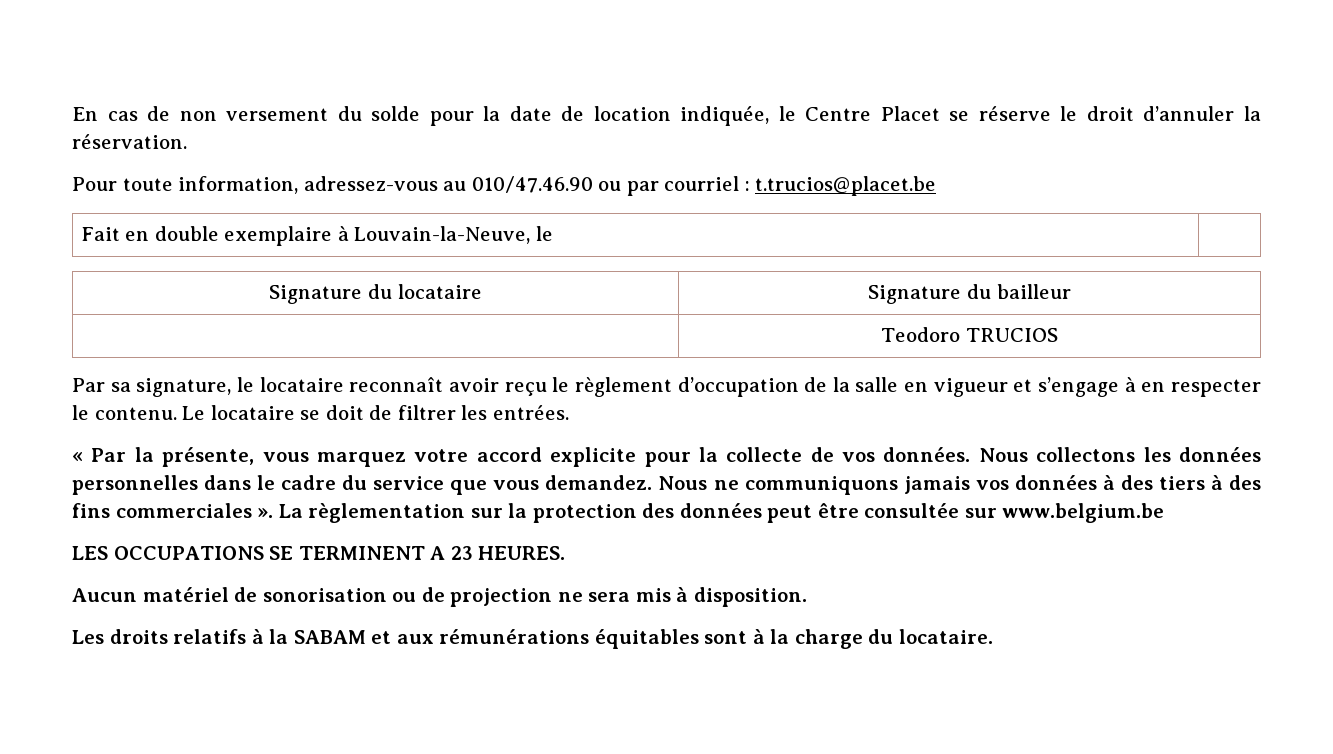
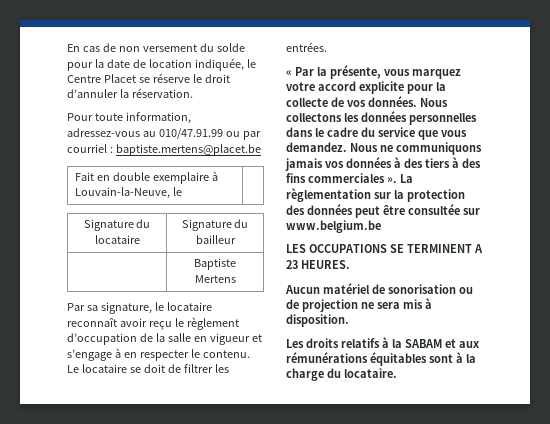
- Pour toute information, adressez-vous au 010/47.46.90 ou par courriel : t.trucios@placet.be
+ Pour toute information, adressez-vous au 010/47.91.99 ou par courriel : baptiste.mertens@placet.be
- | Teodoro TRUCIOS
+ | Baptiste Mertens

